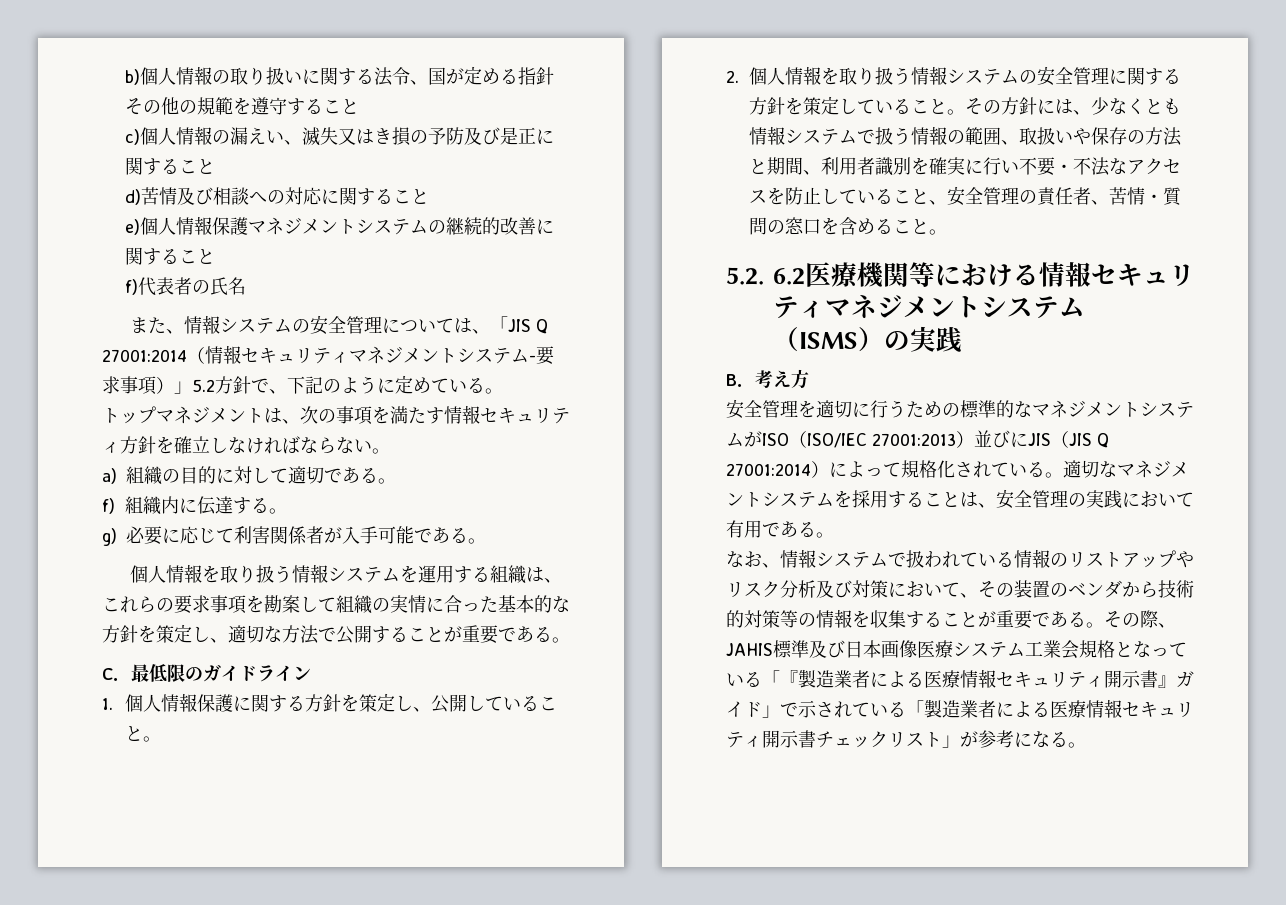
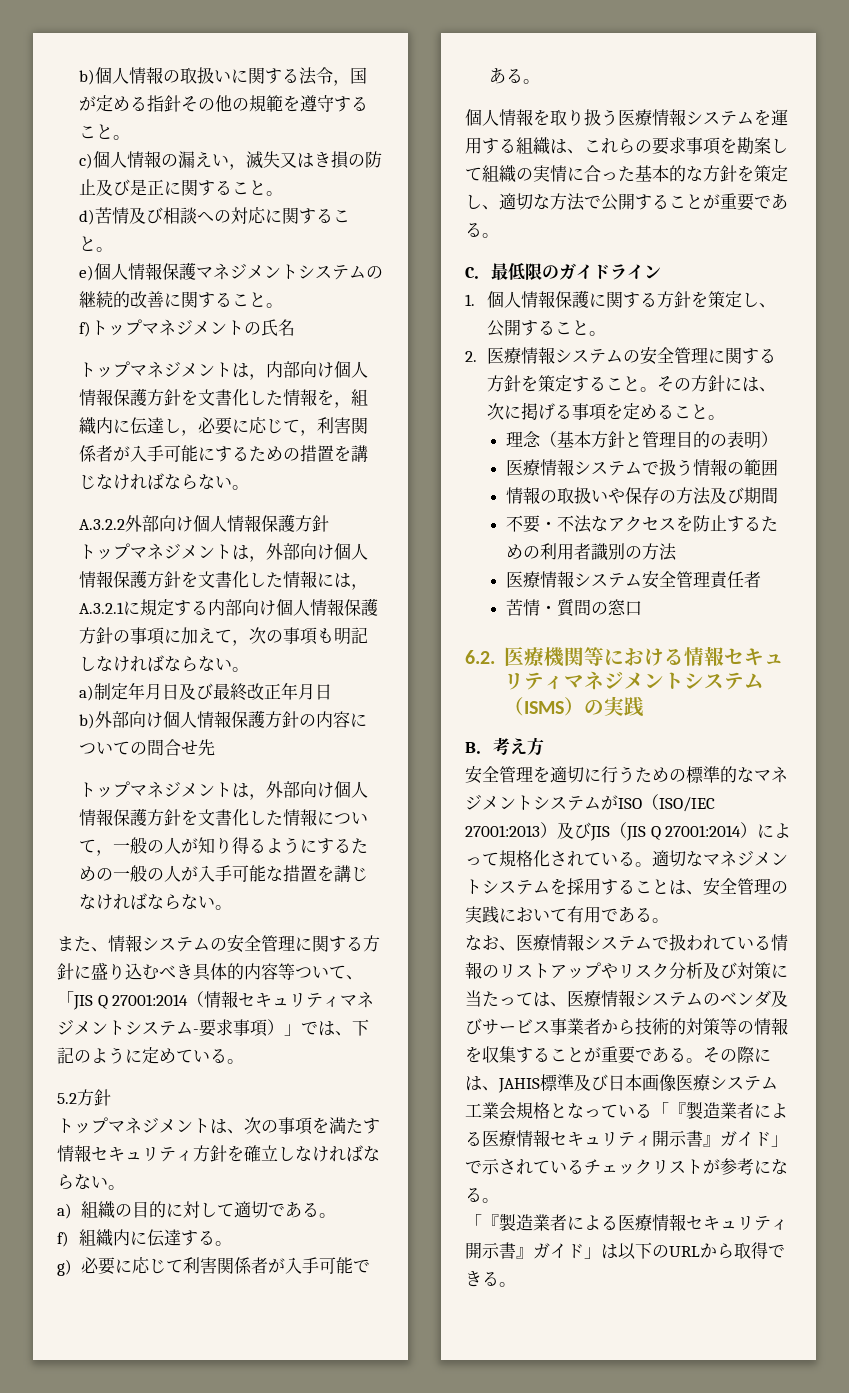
- b)個人情報の取り扱いに関する法令、国が定める指針その他の規範を遵守すること
+ b)個人情報の取扱いに関する法令，国が定める指針その他の規範を遵守すること。
- c)個人情報の漏えい、滅失又はき損の予防及び是正に関すること
+ c)個人情報の漏えい，滅失又はき損の防止及び是正に関すること。
- d)苦情及び相談への対応に関すること
+ d)苦情及び相談への対応に関すること。
- e)個人情報保護マネジメントシステムの継続的改善に関すること
- f)代表者の氏名
+ e)個人情報保護マネジメントシステムの継続的改善に関すること。
+ f)トップマネジメントの氏名
+ トップマネジメントは，内部向け個人情報保護方針を文書化した情報を，組織内に伝達し，必要に応じて，利害関係者が入手可能にするための措置を講じなければならない。
+ A.3.2.2外部向け個人情報保護方針
+ トップマネジメントは，外部向け個人情報保護方針を文書化した情報には，A.3.2.1に規定する内部向け個人情報保護方針の事項に加えて，次の事項も明記しなければならない。
+ a)制定年月日及び最終改正年月日
+ b)外部向け個人情報保護方針の内容についての問合せ先
+ トップマネジメントは，外部向け個人情報保護方針を文書化した情報について，一般の人が知り得るようにするための一般の人が入手可能な措置を講じなければならない。
- また、情報システムの安全管理については、「JIS Q 27001:2014（情報セキュリティマネジメントシステム-要求事項）」5.2方針で、下記のように定めている。
+ また、情報システムの安全管理に関する方針に盛り込むべき具体的内容等ついて、「JIS Q 27001:2014（情報セキュリティマネジメントシステム-要求事項）」では、下記のように定めている。
+ 5.2方針
- 個人情報を取り扱う情報システムを運用する組織は、これらの要求事項を勘案して組織の実情に合った基本的な方針を策定し、適切な方法で公開することが重要である。
+ 個人情報を取り扱う医療情報システムを運用する組織は、これらの要求事項を勘案して組織の実情に合った基本的な方針を策定し、適切な方法で公開することが重要である。
- 1.個人情報保護に関する方針を策定し、公開していること。
+ 1.個人情報保護に関する方針を策定し、公開すること。
- 2.個人情報を取り扱う情報システムの安全管理に関する方針を策定していること。
+ 2.医療情報システムの安全管理に関する方針を策定すること。
- その方針には、少なくとも情報システムで扱う情報の範囲、取扱いや保存の方法と期間、利用者識別を確実に行い不要・不法なアクセスを防止していること、安全管理の責任者、苦情・質問の窓口を含めること。
- 5.2. 6.2医療機関等における情報セキュリティマネジメントシステム（ISMS）の実践
+ その方針には、次に掲げる事項を定めること。
+ 理念（基本方針と管理目的の表明）
+ 医療情報システムで扱う情報の範囲
+ 情報の取扱いや保存の方法及び期間
+ 不要・不法なアクセスを防止するための利用者識別の方法
+ 医療情報システム安全管理責任者
+ 苦情・質問の窓口
+ 6.2.医療機関等における情報セキュリティマネジメントシステム（ISMS）の実践
- 安全管理を適切に行うための標準的なマネジメントシステムがISO（ISO/IEC 27001:2013）並びにJIS（JIS Q 27001:2014）によって規格化されている。
+ 安全管理を適切に行うための標準的なマネジメントシステムがISO（ISO/IEC 27001:2013）及びJIS（JIS Q 27001:2014）によって規格化されている。
- なお、情報システムで扱われている情報のリストアップやリスク分析及び対策において、その装置のベンダから技術的対策等の情報を収集することが重要である。
+ なお、医療情報システムで扱われている情報のリストアップやリスク分析及び対策に当たっては、医療情報システムのベンダ及びサービス事業者から技術的対策等の情報を収集することが重要である。
- その際、JAHIS標準及び日本画像医療システム工業会規格となっている「『製造業者による医療情報セキュリティ開示書』ガイド」で示されている「製造業者による医療情報セキュリティ開示書チェックリスト」が参考になる。
+ その際には、JAHIS標準及び日本画像医療システム工業会規格となっている「『製造業者による医療情報セキュリティ開示書』ガイド」で示されているチェックリストが参考になる。
+ 「『製造業者による医療情報セキュリティ開示書』ガイド」は以下のURLから取得できる。

